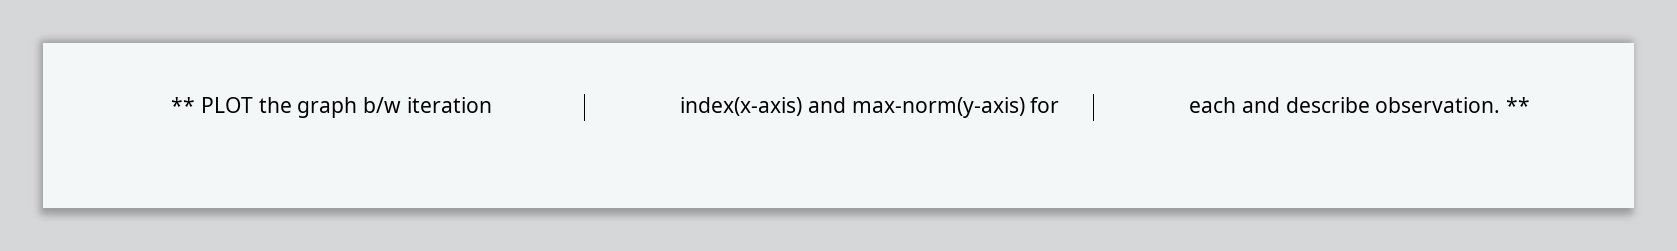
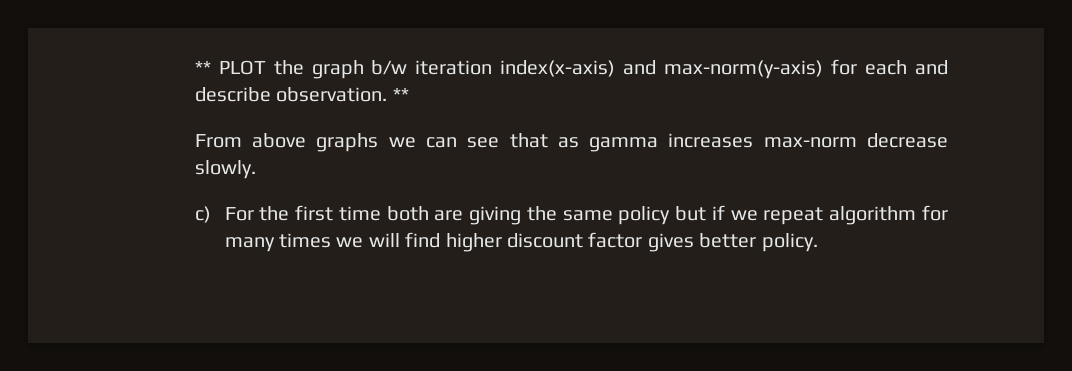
+ From above graphs we can see that as gamma increases max-norm decrease slowly.
+ c) For the first time both are giving the same policy but if we repeat algorithm for many times we will find higher discount factor gives better policy.

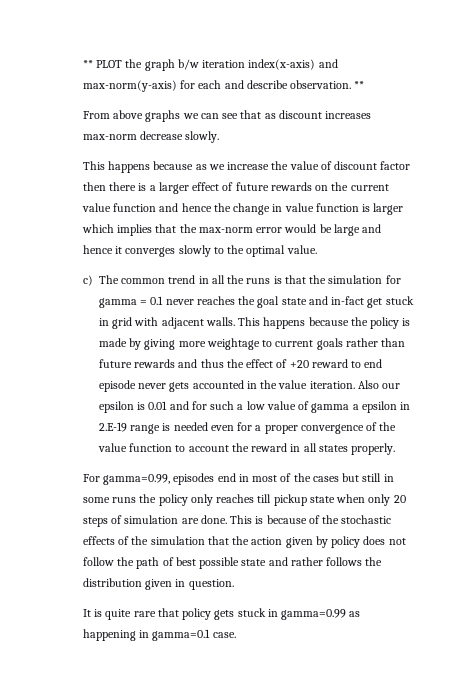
- From above graphs we can see that as gamma increases max-norm decrease slowly.
+ From above graphs we can see that as discount increases max-norm decrease slowly.
- c) For the first time both are giving the same policy but if we repeat algorithm for many times we will find higher discount factor gives better policy.
+ This happens because as we increase the value of discount factor then there is a larger effect of future rewards on the current value function and hence the change in value function is larger which implies that the max-norm error would be large and hence it converges slowly to the optimal value.
+ c) The common trend in all the runs is that the simulation for gamma = 0.1 never reaches the goal state and in-fact get stuck in grid with adjacent walls. This happens because the policy is made by giving more weightage to current goals rather than future rewards and thus the effect of +20 reward to end episode never gets accounted in the value iteration. Also our epsilon is 0.01 and for such a low value of gamma a epsilon in 2.E-19 range is needed even for a proper convergence of the value function to account the reward in all states properly.
+ For gamma=0.99, episodes end in most of the cases but still in some runs the policy only reaches till pickup state when only 20 steps of simulation are done. This is because of the stochastic effects of the simulation that the action given by policy does not follow the path of best possible state and rather follows the distribution given in question.
+ It is quite rare that policy gets stuck in gamma=0.99 as happening in gamma=0.1 case.

